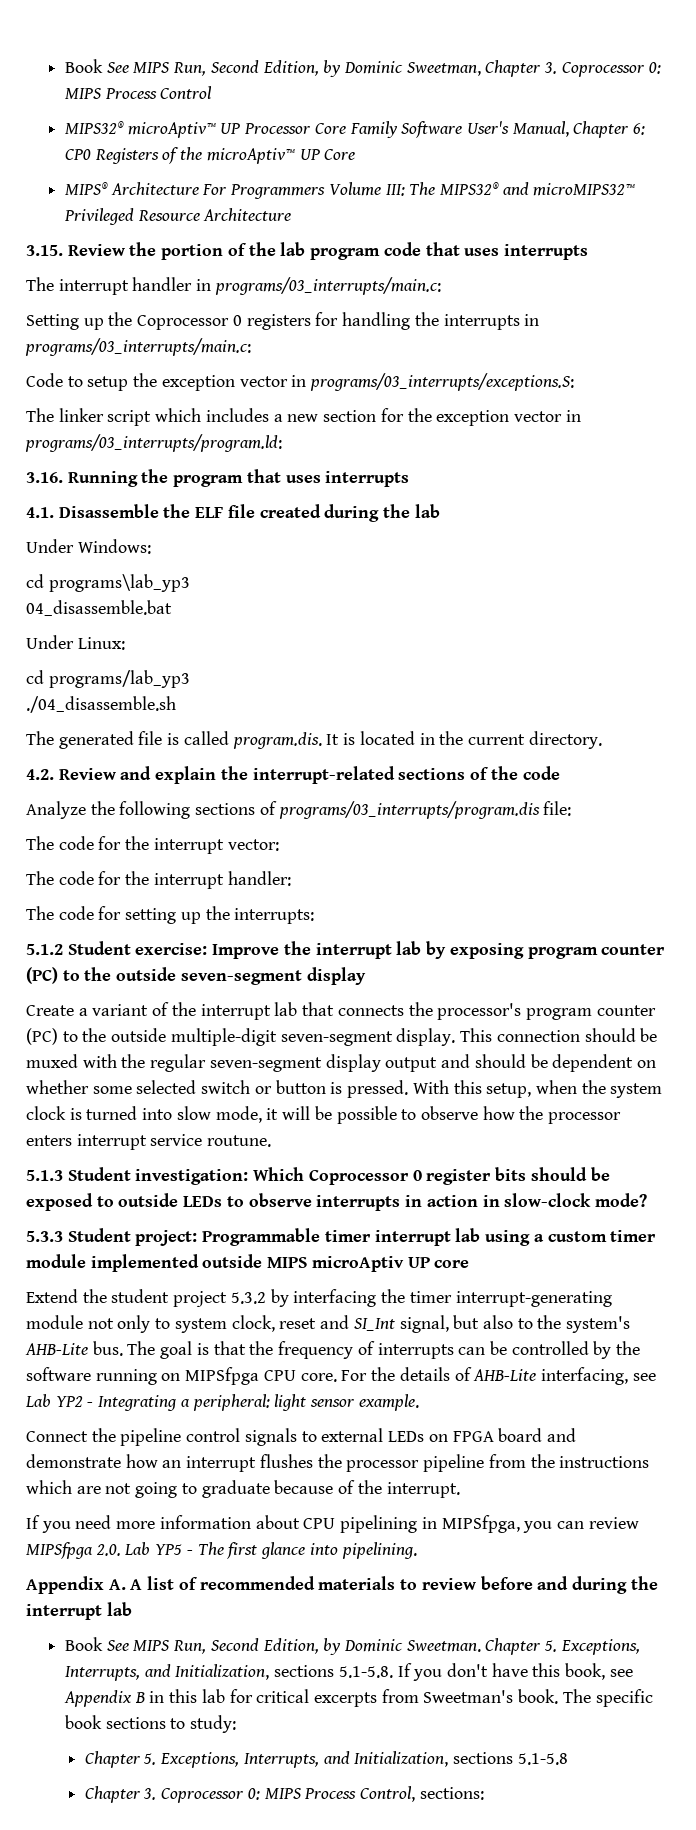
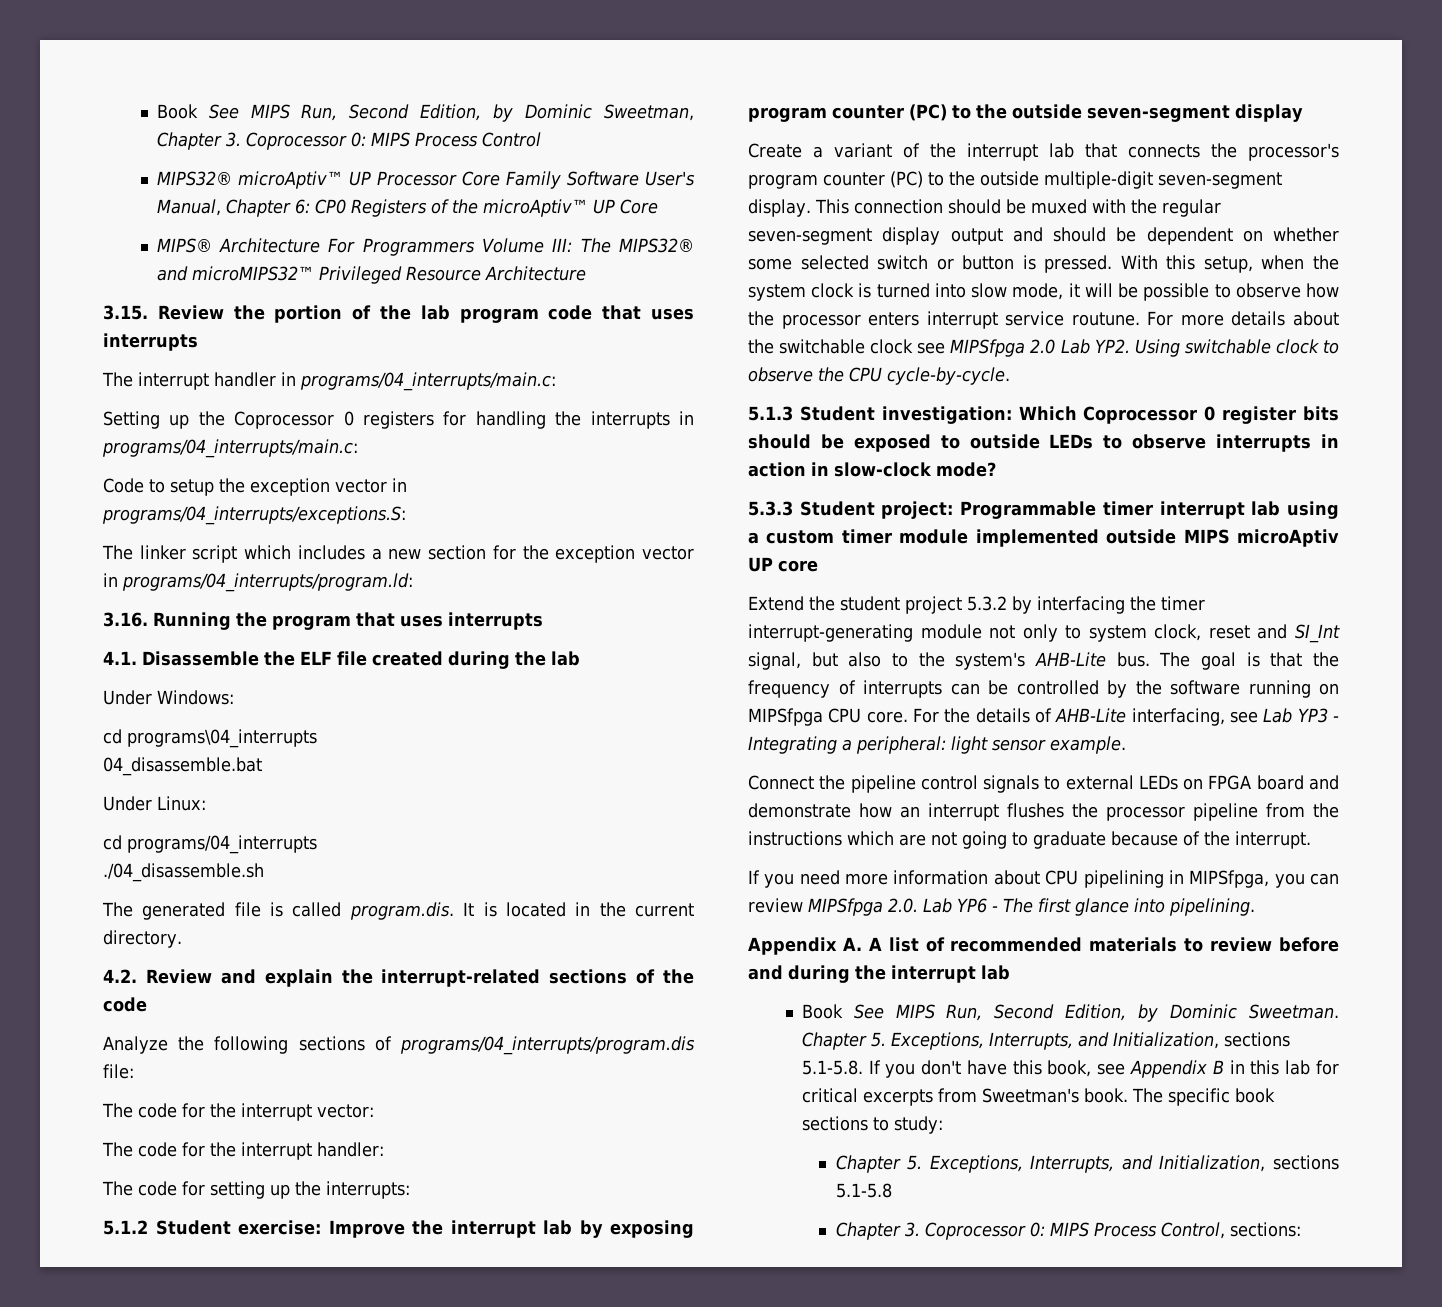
- The interrupt handler in programs/03_interrupts/main.c:
+ The interrupt handler in programs/04_interrupts/main.c:
- Setting up the Coprocessor 0 registers for handling the interrupts in programs/03_interrupts/main.c:
+ Setting up the Coprocessor 0 registers for handling the interrupts in programs/04_interrupts/main.c:
- Code to setup the exception vector in programs/03_interrupts/exceptions.S:
+ Code to setup the exception vector in programs/04_interrupts/exceptions.S:
- The linker script which includes a new section for the exception vector in programs/03_interrupts/program.ld:
+ The linker script which includes a new section for the exception vector in programs/04_interrupts/program.ld:
- cd programs\lab_yp3
+ cd programs\04_interrupts
- cd programs/lab_yp3
+ cd programs/04_interrupts
- Analyze the following sections of programs/03_interrupts/program.dis file:
+ Analyze the following sections of programs/04_interrupts/program.dis file:
+ For more details about the switchable clock see MIPSfpga 2.0 Lab YP2. Using switchable clock to observe the CPU cycle-by-cycle.
- For the details of AHB-Lite interfacing, see Lab YP2 - Integrating a peripheral: light sensor example.
+ For the details of AHB-Lite interfacing, see Lab YP3 - Integrating a peripheral: light sensor example.
- If you need more information about CPU pipelining in MIPSfpga, you can review MIPSfpga 2.0. Lab YP5 - The first glance into pipelining.
+ If you need more information about CPU pipelining in MIPSfpga, you can review MIPSfpga 2.0. Lab YP6 - The first glance into pipelining.

